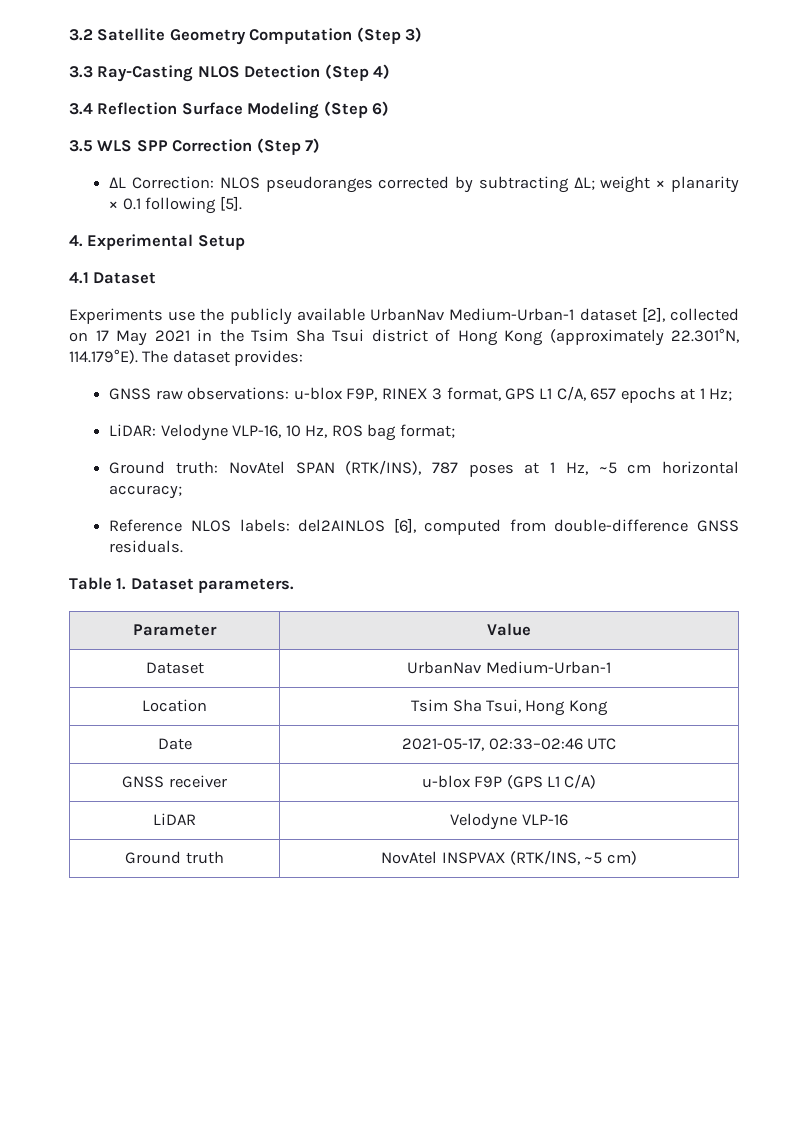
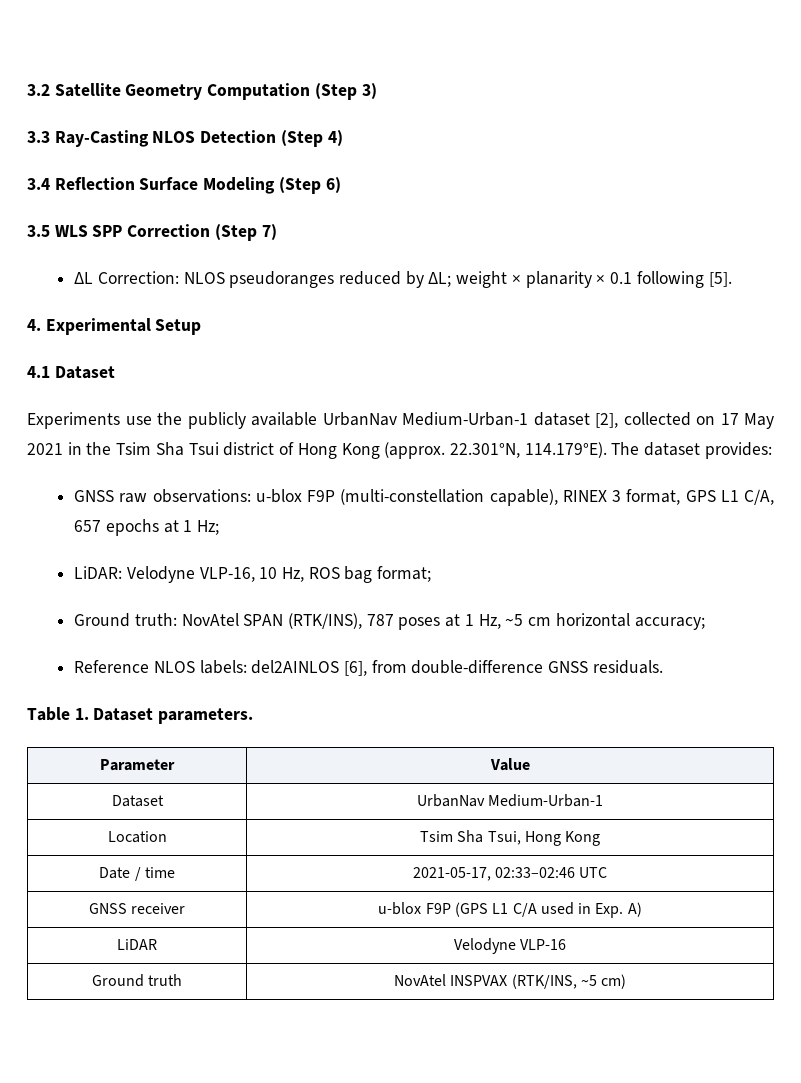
- ΔL Correction: NLOS pseudoranges corrected by subtracting ΔL; weight × planarity × 0.1 following [5].
+ ΔL Correction: NLOS pseudoranges reduced by ΔL; weight × planarity × 0.1 following [5].
- Experiments use the publicly available UrbanNav Medium-Urban-1 dataset [2], collected on 17 May 2021 in the Tsim Sha Tsui district of Hong Kong (approximately 22.301°N, 114.179°E). The dataset provides:
+ Experiments use the publicly available UrbanNav Medium-Urban-1 dataset [2], collected on 17 May 2021 in the Tsim Sha Tsui district of Hong Kong (approx. 22.301°N, 114.179°E). The dataset provides:
- GNSS raw observations: u-blox F9P, RINEX 3 format, GPS L1 C/A, 657 epochs at 1 Hz;
+ GNSS raw observations: u-blox F9P (multi-constellation capable), RINEX 3 format, GPS L1 C/A, 657 epochs at 1 Hz;
- Reference NLOS labels: del2AINLOS [6], computed from double-difference GNSS residuals.
+ Reference NLOS labels: del2AINLOS [6], from double-difference GNSS residuals.
- Date | 2021-05-17, 02:33–02:46 UTC
+ Date / time | 2021-05-17, 02:33–02:46 UTC
- GNSS receiver | u-blox F9P (GPS L1 C/A)
+ GNSS receiver | u-blox F9P (GPS L1 C/A used in Exp. A)

